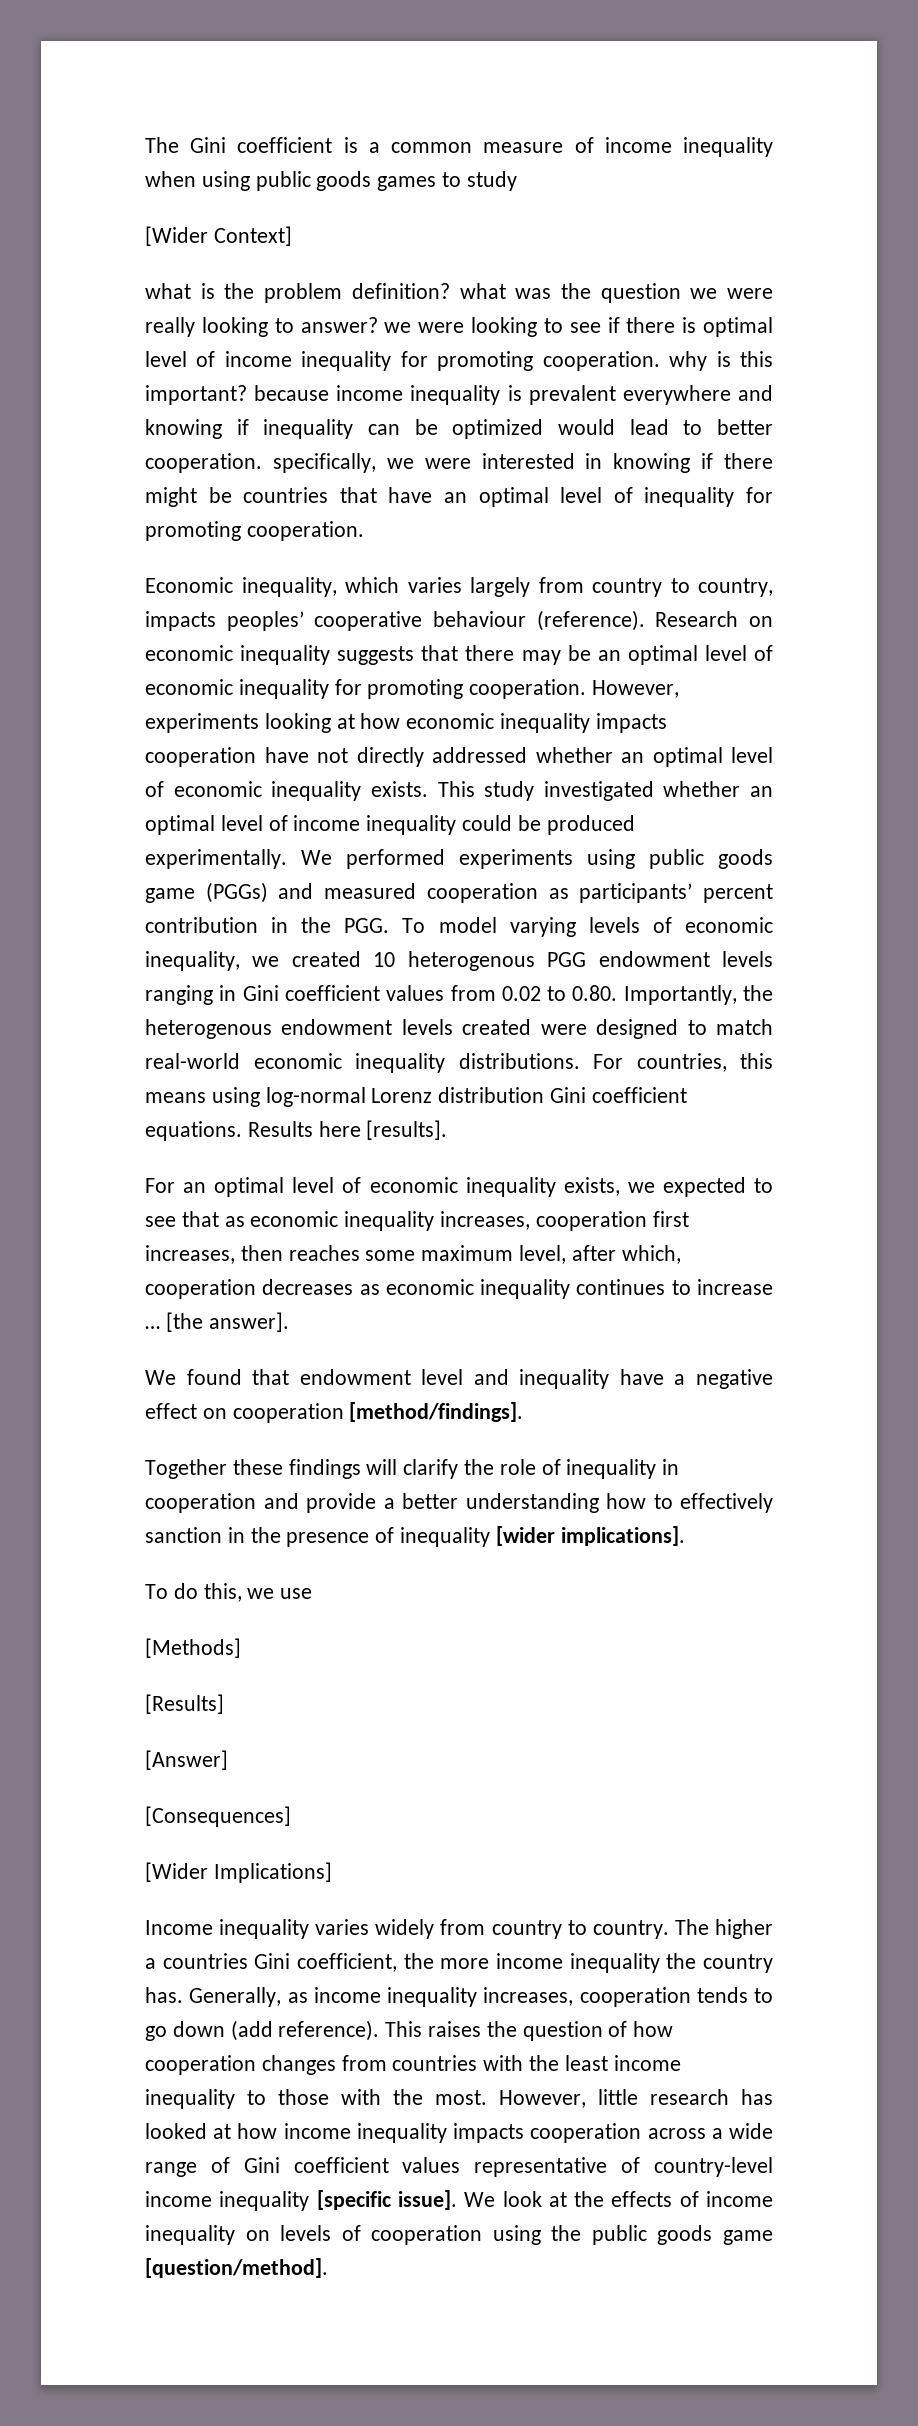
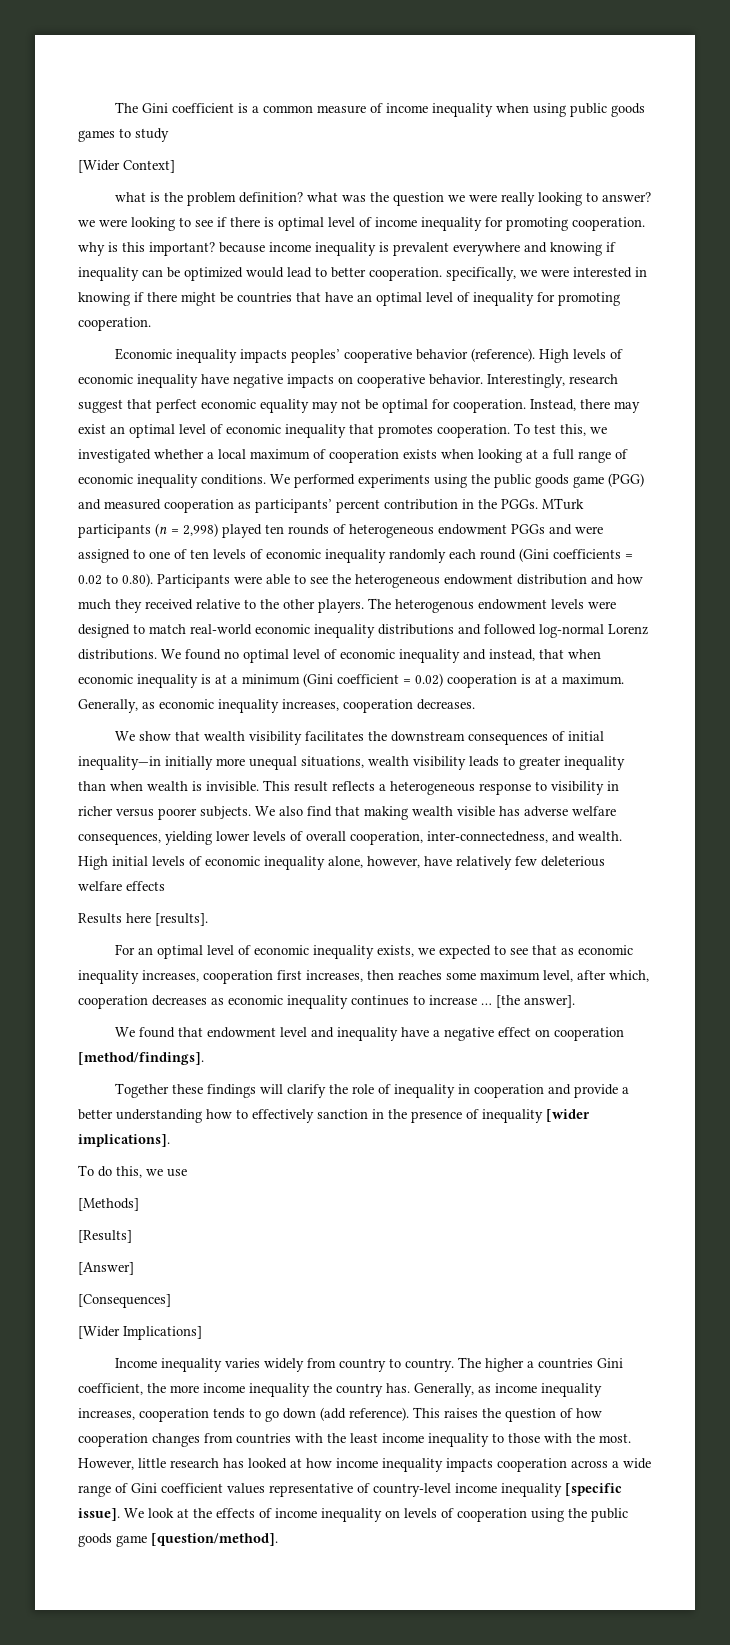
- Economic inequality, which varies largely from country to country, impacts peoples’ cooperative behaviour (reference). Research on economic inequality suggests that there may be an optimal level of economic inequality for promoting cooperation. However, experiments looking at how economic inequality impacts cooperation have not directly addressed whether an optimal level of economic inequality exists. This study investigated whether an optimal level of income inequality could be produced experimentally.
+ Economic inequality impacts peoples’ cooperative behavior (reference). High levels of economic inequality have negative impacts on cooperative behavior. Interestingly, research suggest that perfect economic equality may not be optimal for cooperation. Instead, there may exist an optimal level of economic inequality that promotes cooperation. To test this, we investigated whether a local maximum of cooperation exists when looking at a full range of economic inequality conditions.
- We performed experiments using public goods game (PGGs) and measured cooperation as participants’ percent contribution in the PGG. To model varying levels of economic inequality, we created 10 heterogenous PGG endowment levels ranging in Gini coefficient values from 0.02 to 0.80. Importantly, the heterogenous endowment levels created were designed to match real-world economic inequality distributions. For countries, this means using log-normal Lorenz distribution Gini coefficient equations. Results here [results].
+ We performed experiments using the public goods game (PGG) and measured cooperation as participants’ percent contribution in the PGGs. MTurk participants (n = 2,998) played ten rounds of heterogeneous endowment PGGs and were assigned to one of ten levels of economic inequality randomly each round (Gini coefficients = 0.02 to 0.80). Participants were able to see the heterogeneous endowment distribution and how much they received relative to the other players. The heterogenous endowment levels were designed to match real-world economic inequality distributions and followed log-normal Lorenz distributions. We found no optimal level of economic inequality and instead, that when economic inequality is at a minimum (Gini coefficient = 0.02) cooperation is at a maximum. Generally, as economic inequality increases, cooperation decreases.
+ We show that wealth visibility facilitates the downstream consequences of initial inequality—in initially more unequal situations, wealth visibility leads to greater inequality than when wealth is invisible. This result reflects a heterogeneous response to visibility in richer versus poorer subjects. We also find that making wealth visible has adverse welfare consequences, yielding lower levels of overall cooperation, inter-connectedness, and wealth. High initial levels of economic inequality alone, however, have relatively few deleterious welfare effects
+ Results here [results].

